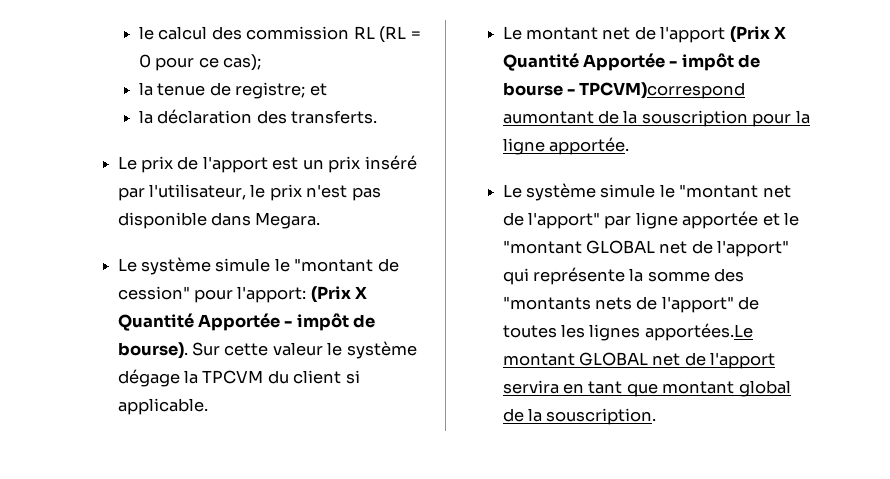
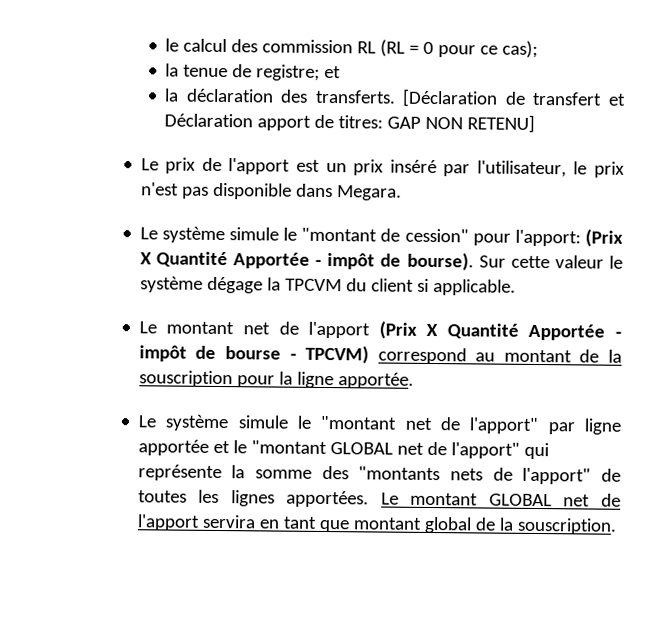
+ [Déclaration de transfert et Déclaration apport de titres: GAP NON RETENU]
- Le montant net de l'apport (Prix X Quantité Apportée - impôt de bourse - TPCVM)correspond aumontant de la souscription pour la ligne apportée.
+ Le montant net de l'apport (Prix X Quantité Apportée - impôt de bourse - TPCVM) correspond au montant de la souscription pour la ligne apportée.
- Le système simule le "montant net de l'apport" par ligne apportée et le "montant GLOBAL net de l'apport" qui représente la somme des "montants nets de l'apport" de toutes les lignes apportées.Le montant GLOBAL net de l'apport servira en tant que montant global de la souscription.
+ Le système simule le "montant net de l'apport" par ligne apportée et le "montant GLOBAL net de l'apport" qui représente la somme des "montants nets de l'apport" de toutes les lignes apportées. Le montant GLOBAL net de l'apport servira en tant que montant global de la souscription.

